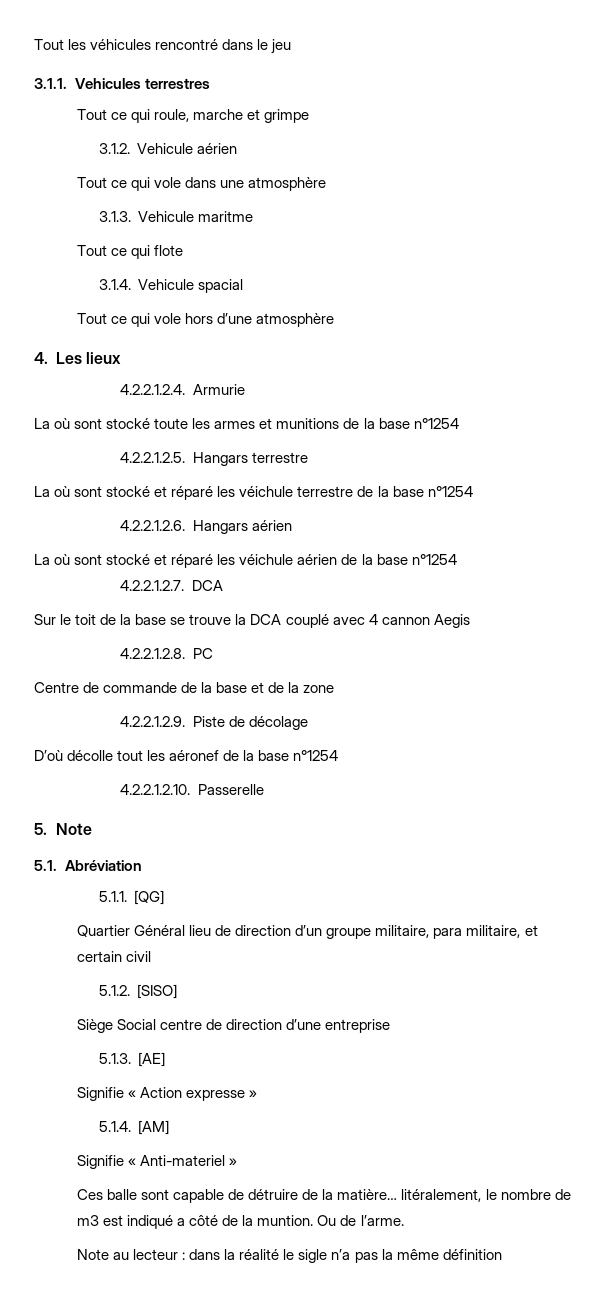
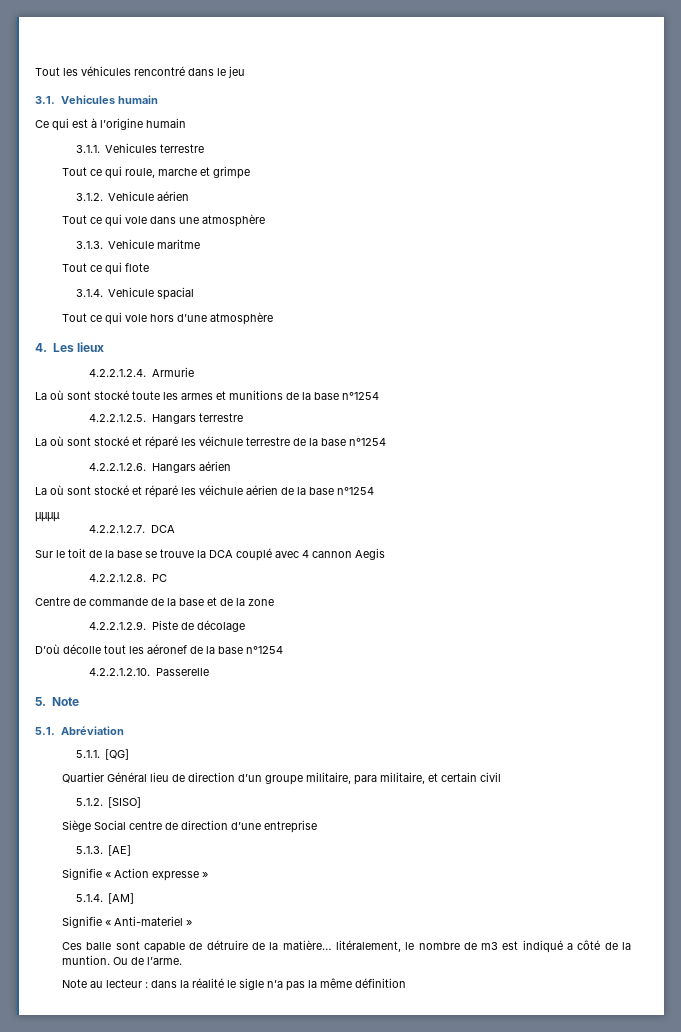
- 3.1.1. Vehicules terrestres
+ 3.1. Vehicules humain
+ Ce qui est à l’origine humain
+ 3.1.1. Vehicules terrestre
+ µµµµ

